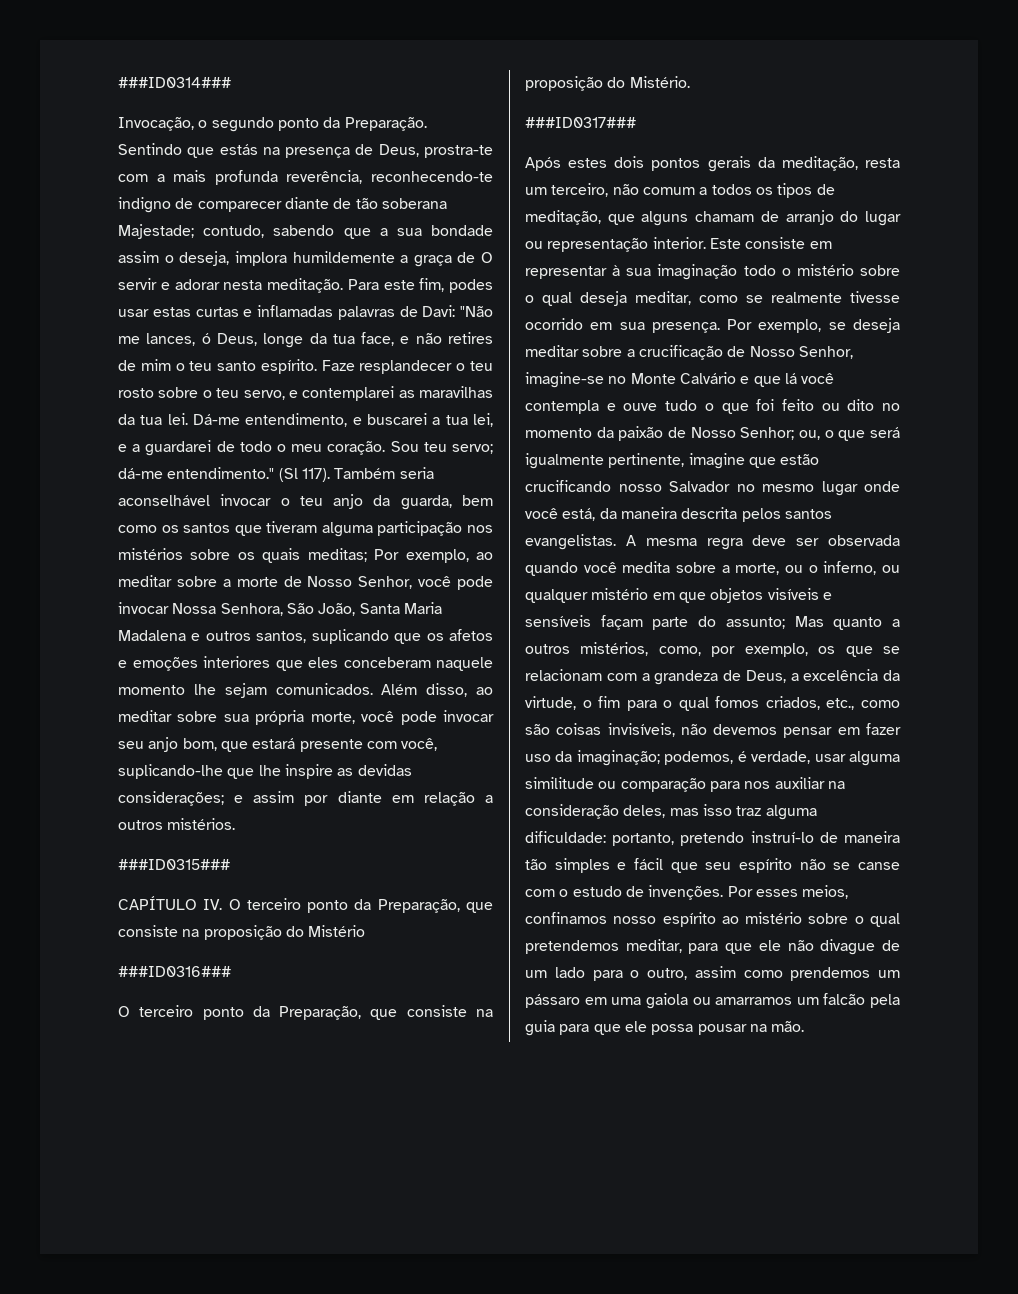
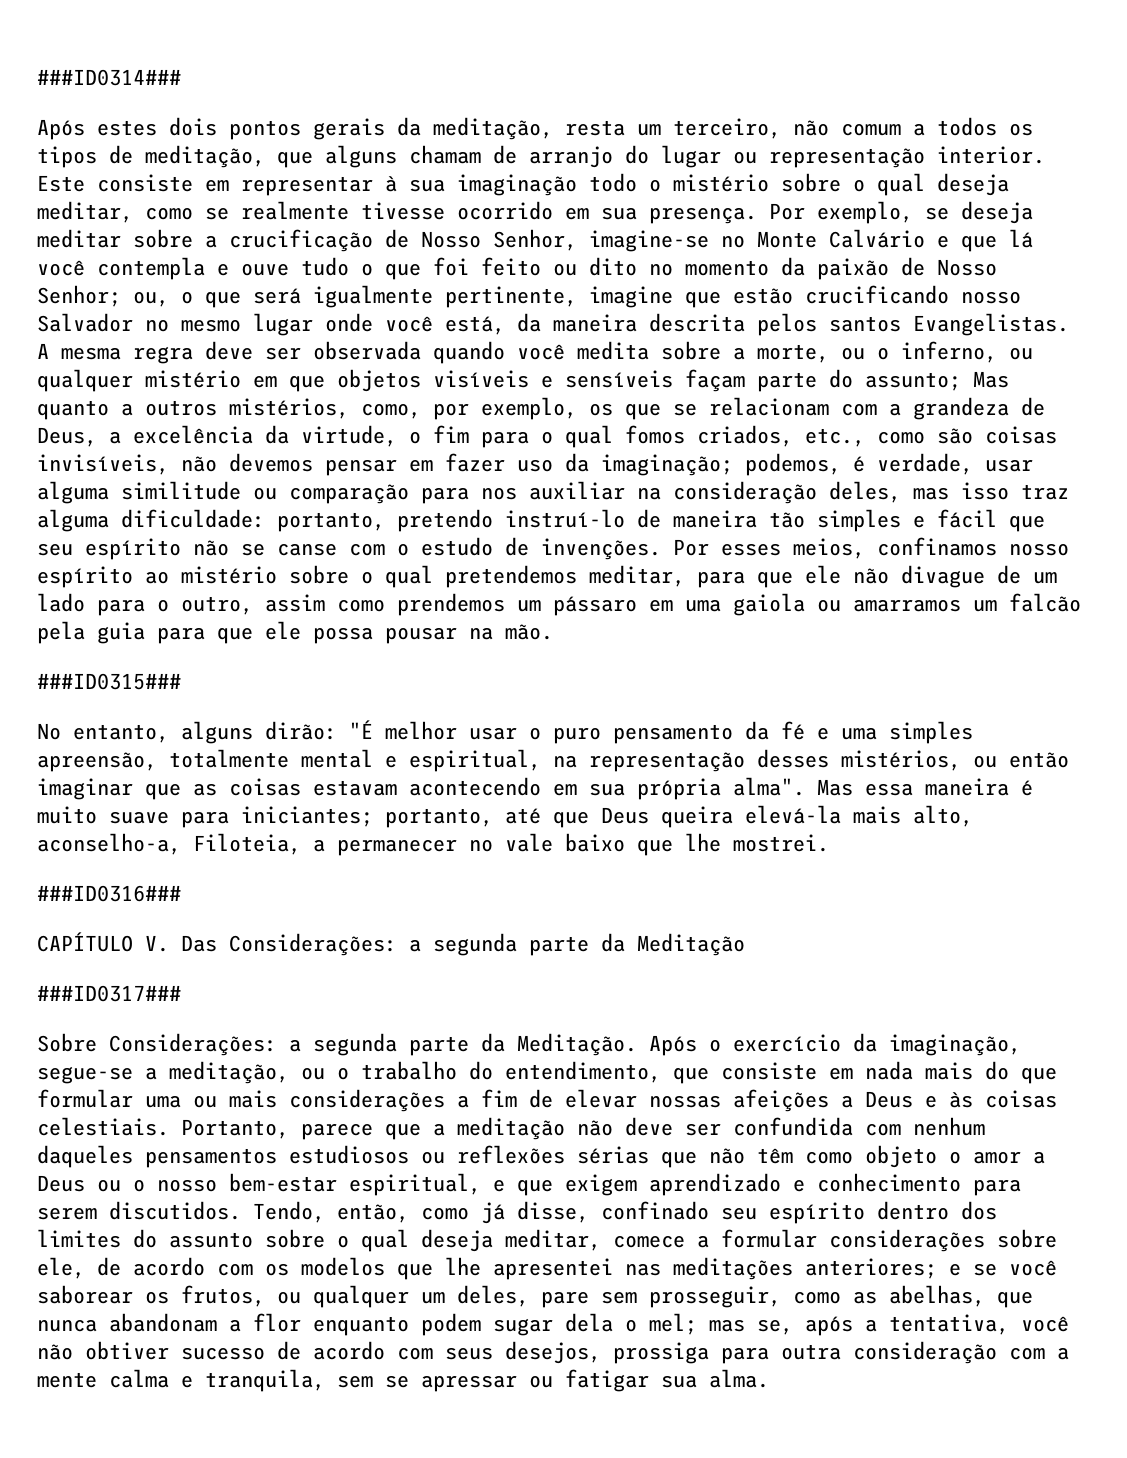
- Invocação, o segundo ponto da Preparação. Sentindo que estás na presença de Deus, prostra-te com a mais profunda reverência, reconhecendo-te indigno de comparecer diante de tão soberana Majestade; contudo, sabendo que a sua bondade assim o deseja, implora humildemente a graça de O servir e adorar nesta meditação. Para este fim, podes usar estas curtas e inflamadas palavras de Davi: "Não me lances, ó Deus, longe da tua face, e não retires de mim o teu santo espírito. Faze resplandecer o teu rosto sobre o teu servo, e contemplarei as maravilhas da tua lei. Dá-me entendimento, e buscarei a tua lei, e a guardarei de todo o meu coração. Sou teu servo; dá-me entendimento." (Sl 117). Também seria aconselhável invocar o teu anjo da guarda, bem como os santos que tiveram alguma participação nos mistérios sobre os quais meditas; Por exemplo, ao meditar sobre a morte de Nosso Senhor, você pode invocar Nossa Senhora, São João, Santa Maria Madalena e outros santos, suplicando que os afetos e emoções interiores que eles conceberam naquele momento lhe sejam comunicados. Além disso, ao meditar sobre sua própria morte, você pode invocar seu anjo bom, que estará presente com você, suplicando-lhe que lhe inspire as devidas considerações; e assim por diante em relação a outros mistérios.
- ###ID0315###
- CAPÍTULO IV. O terceiro ponto da Preparação, que consiste na proposição do Mistério
- ###ID0316###
- O terceiro ponto da Preparação, que consiste na proposição do Mistério.
- ###ID0317###
- Por exemplo, se deseja meditar sobre a crucificação de Nosso Senhor, imagine-se no Monte Calvário e que lá você contempla e ouve tudo o que foi feito ou dito no momento da paixão de Nosso Senhor; ou, o que será igualmente pertinente, imagine que estão crucificando nosso Salvador no mesmo lugar onde você está, da maneira descrita pelos santos evangelistas.
+ Por exemplo, se deseja meditar sobre a crucificação de Nosso Senhor, imagine-se no Monte Calvário e que lá você contempla e ouve tudo o que foi feito ou dito no momento da paixão de Nosso Senhor; ou, o que será igualmente pertinente, imagine que estão crucificando nosso Salvador no mesmo lugar onde você está, da maneira descrita pelos santos Evangelistas.
+ ###ID0315###
+ No entanto, alguns dirão: "É melhor usar o puro pensamento da fé e uma simples apreensão, totalmente mental e espiritual, na representação desses mistérios, ou então imaginar que as coisas estavam acontecendo em sua própria alma". Mas essa maneira é muito suave para iniciantes; portanto, até que Deus queira elevá-la mais alto, aconselho-a, Filoteia, a permanecer no vale baixo que lhe mostrei.
+ ###ID0316###
+ CAPÍTULO V. Das Considerações: a segunda parte da Meditação
+ ###ID0317###
+ Sobre Considerações: a segunda parte da Meditação. Após o exercício da imaginação, segue-se a meditação, ou o trabalho do entendimento, que consiste em nada mais do que formular uma ou mais considerações a fim de elevar nossas afeições a Deus e às coisas celestiais. Portanto, parece que a meditação não deve ser confundida com nenhum daqueles pensamentos estudiosos ou reflexões sérias que não têm como objeto o amor a Deus ou o nosso bem-estar espiritual, e que exigem aprendizado e conhecimento para serem discutidos. Tendo, então, como já disse, confinado seu espírito dentro dos limites do assunto sobre o qual deseja meditar, comece a formular considerações sobre ele, de acordo com os modelos que lhe apresentei nas meditações anteriores; e se você saborear os frutos, ou qualquer um deles, pare sem prosseguir, como as abelhas, que nunca abandonam a flor enquanto podem sugar dela o mel; mas se, após a tentativa, você não obtiver sucesso de acordo com seus desejos, prossiga para outra consideração com a mente calma e tranquila, sem se apressar ou fatigar sua alma.

